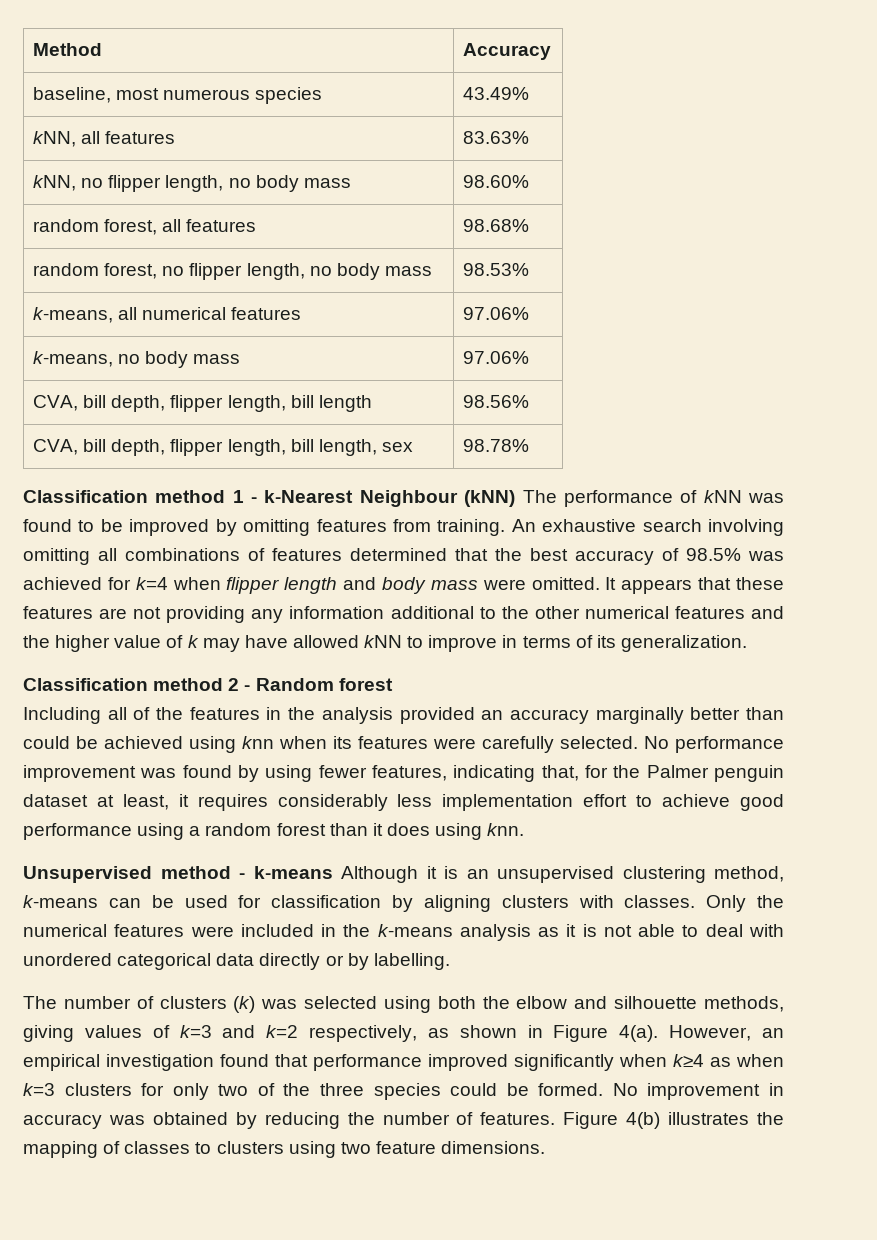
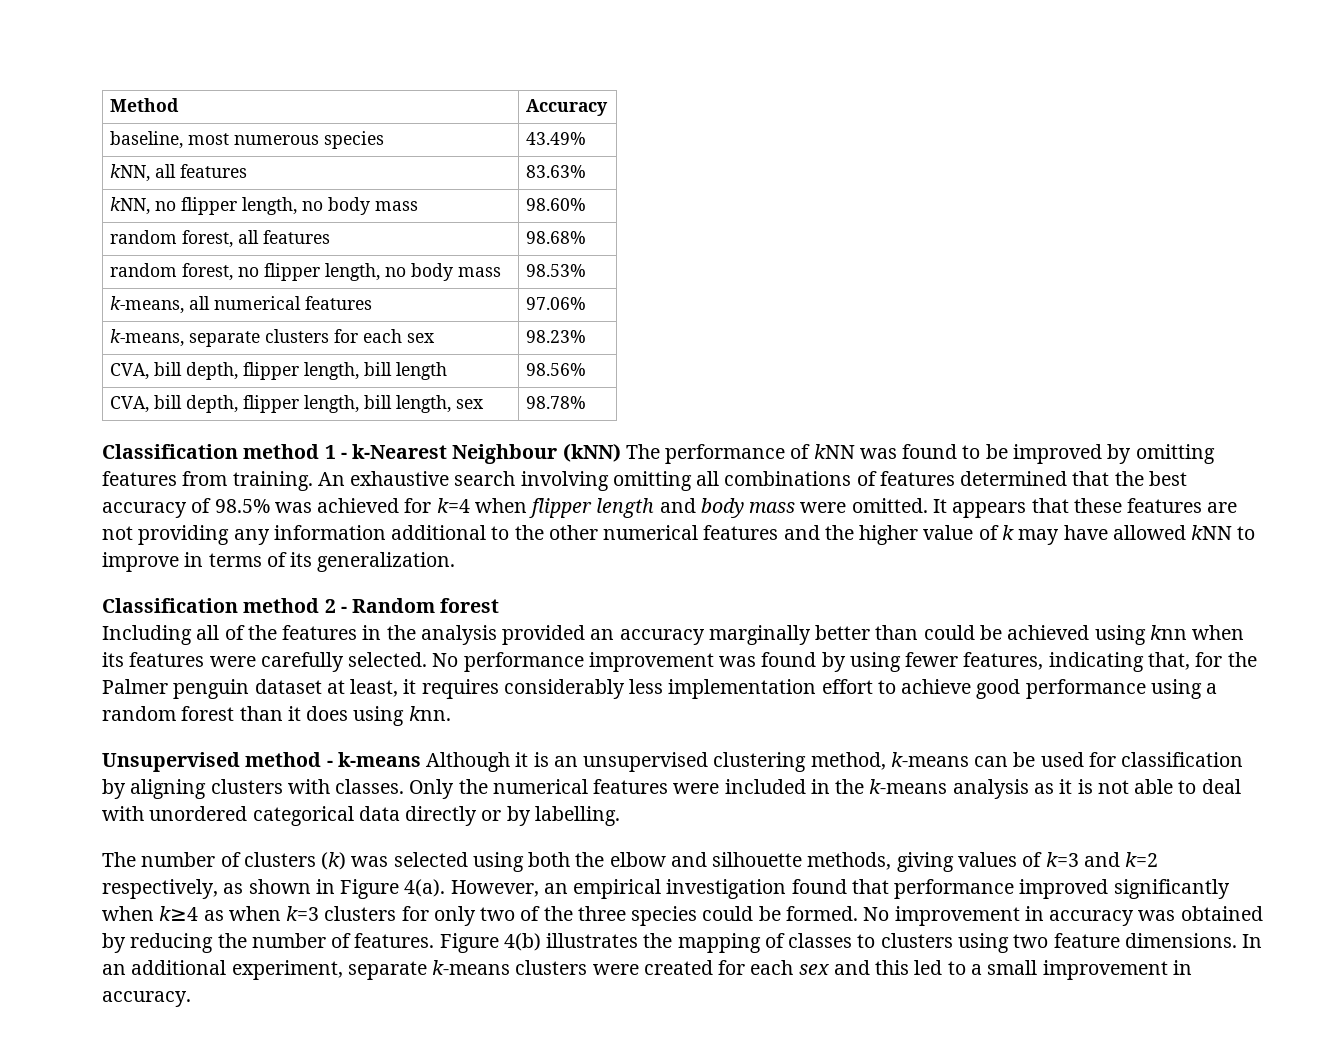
- k-means, no body mass | 97.06%
+ k-means, separate clusters for each sex | 98.23%
+ In an additional experiment, separate k-means clusters were created for each sex and this led to a small improvement in accuracy.

